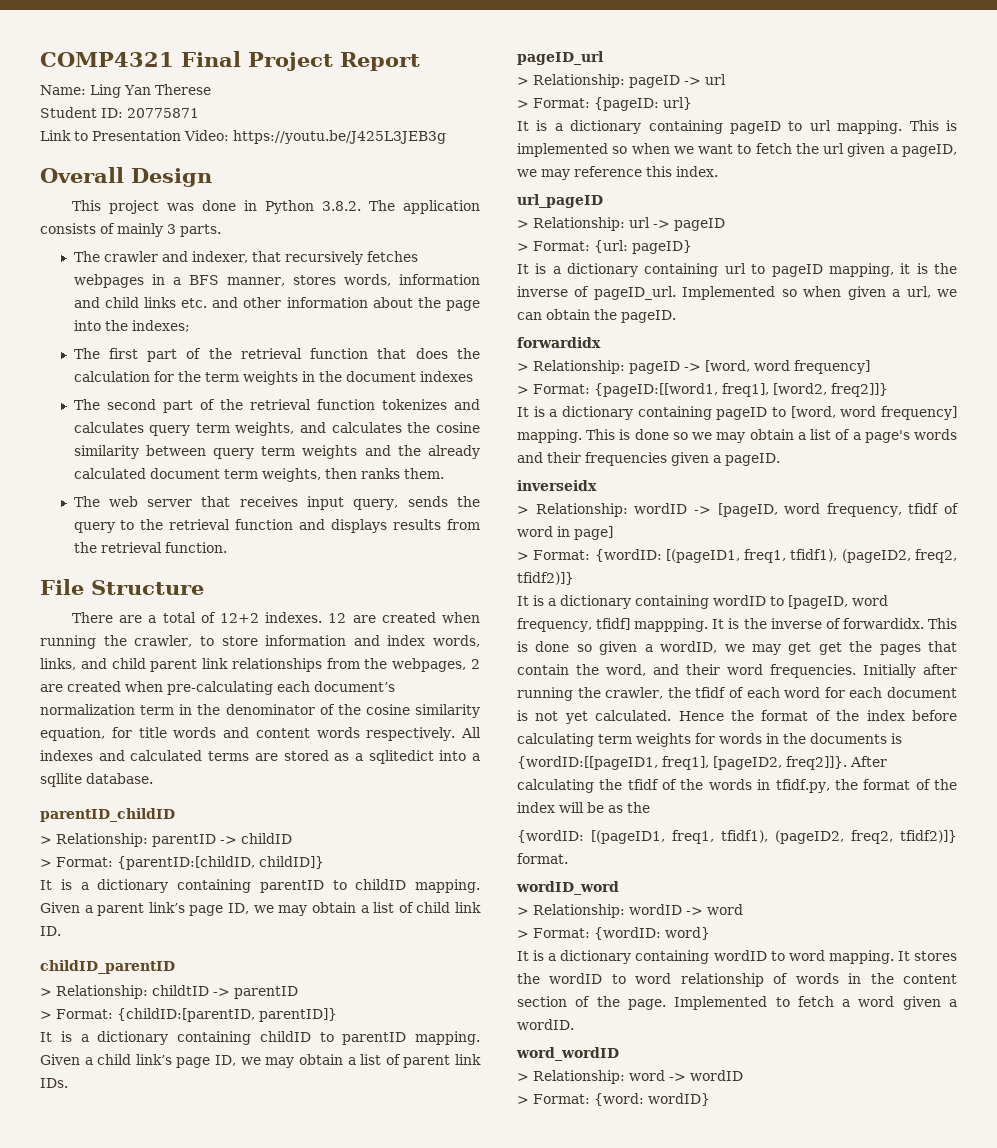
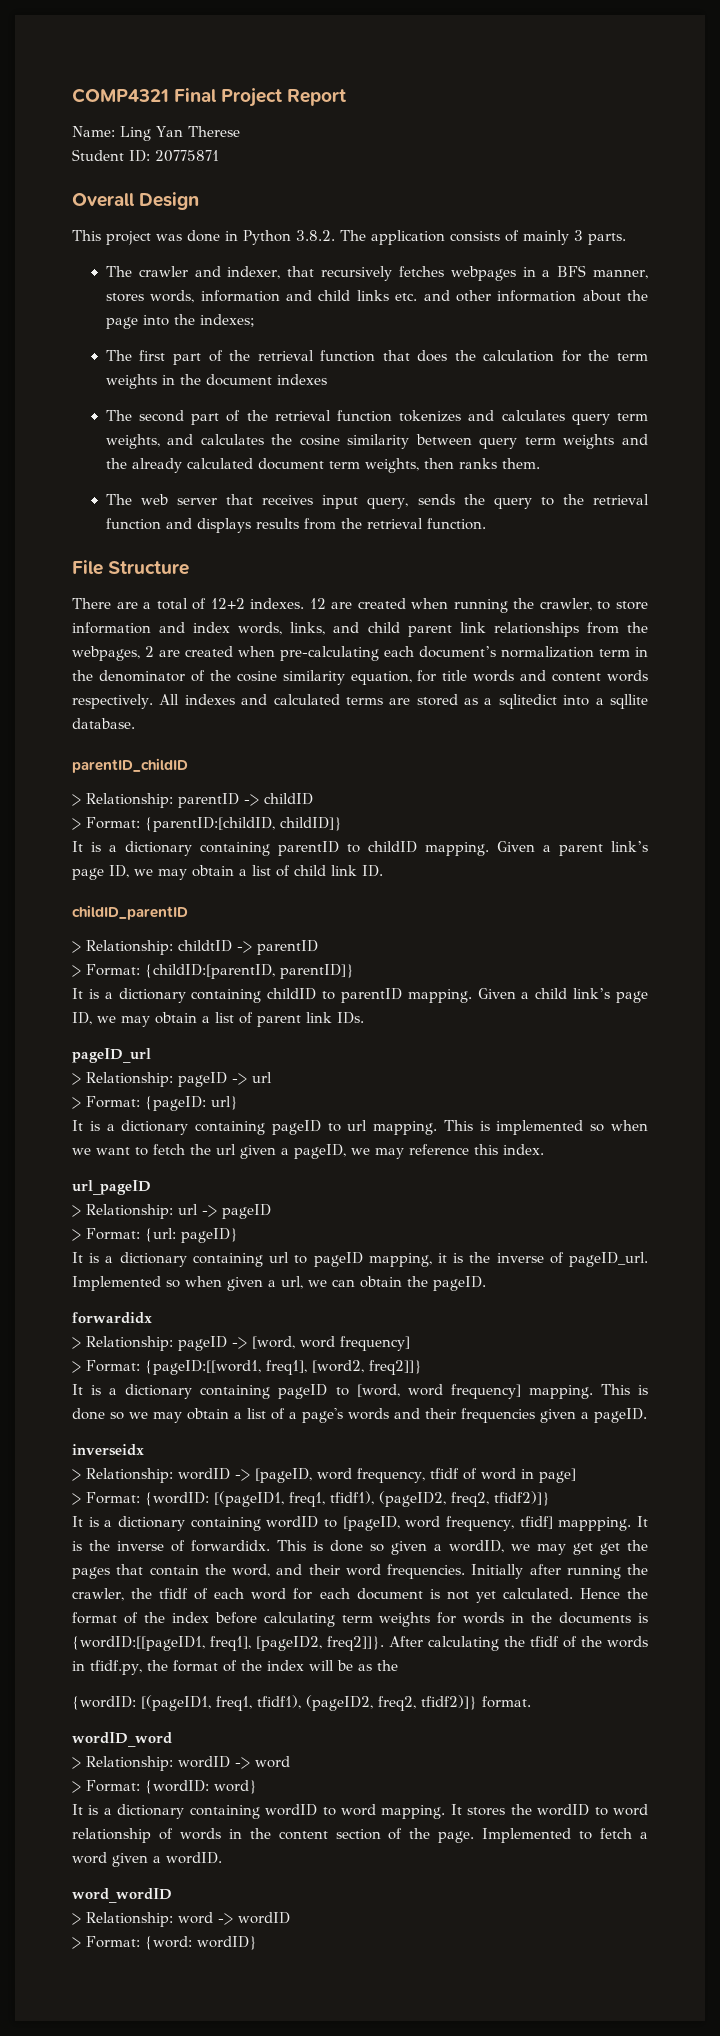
- Link to Presentation Video: https://youtu.be/J425L3JEB3g

